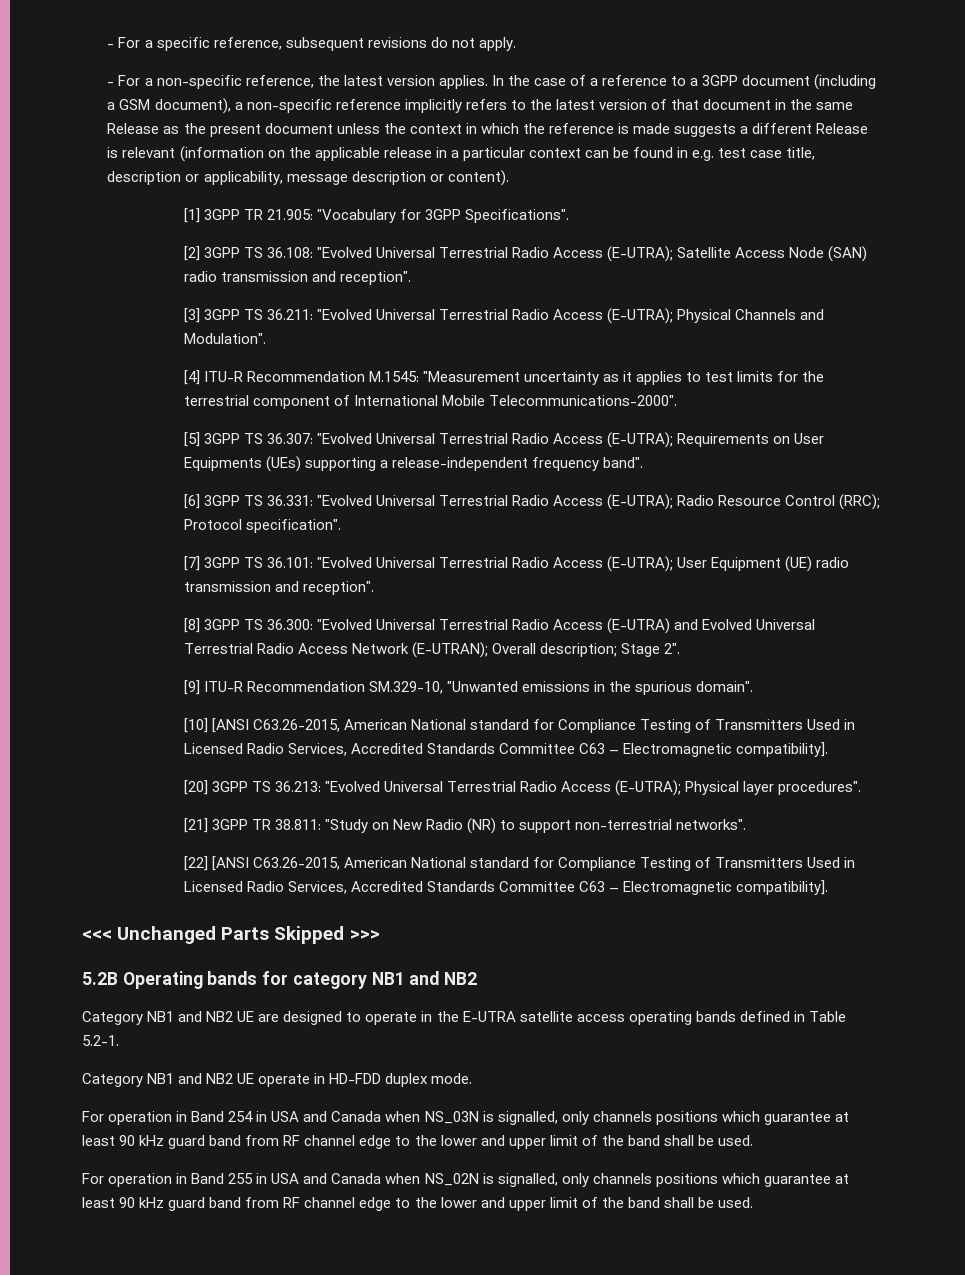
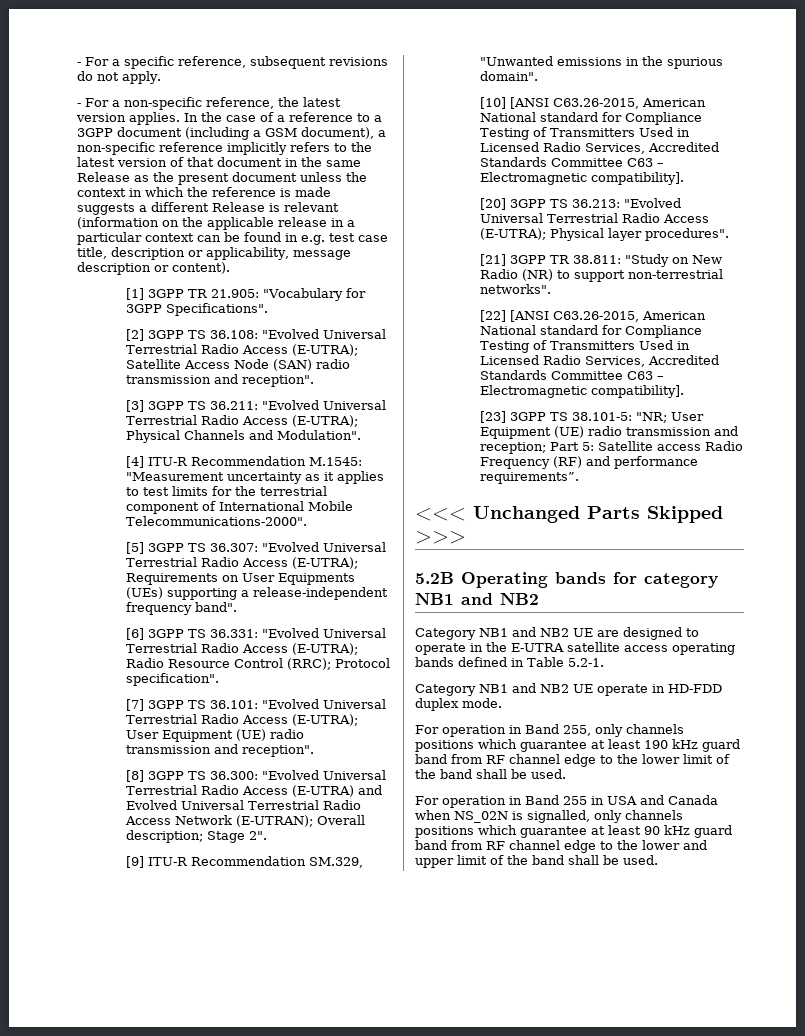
- [9] ITU-R Recommendation SM.329-10, "Unwanted emissions in the spurious domain".
+ [9] ITU-R Recommendation SM.329, "Unwanted emissions in the spurious domain".
+ [23] 3GPP TS 38.101-5: "NR; User Equipment (UE) radio transmission and reception; Part 5: Satellite access Radio Frequency (RF) and performance requirements”.
- For operation in Band 254 in USA and Canada when NS_03N is signalled, only channels positions which guarantee at least 90 kHz guard band from RF channel edge to the lower and upper limit of the band shall be used.
+ For operation in Band 255, only channels positions which guarantee at least 190 kHz guard band from RF channel edge to the lower limit of the band shall be used.

